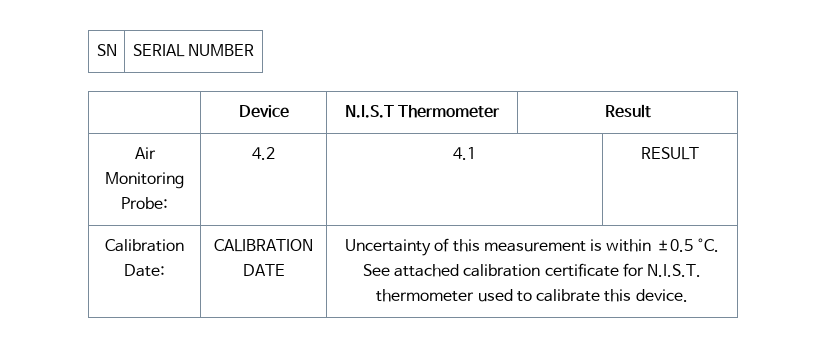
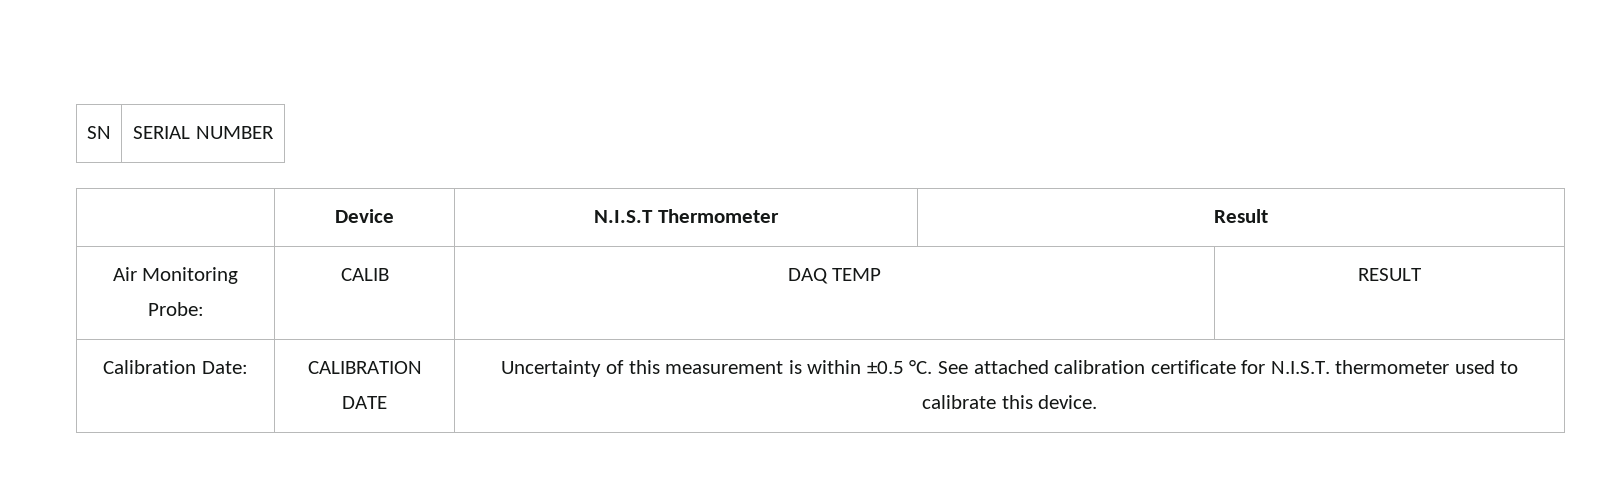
- Air Monitoring Probe: | 4.2 | 4.1 | RESULT
+ Air Monitoring Probe: | CALIB | DAQ TEMP | RESULT

